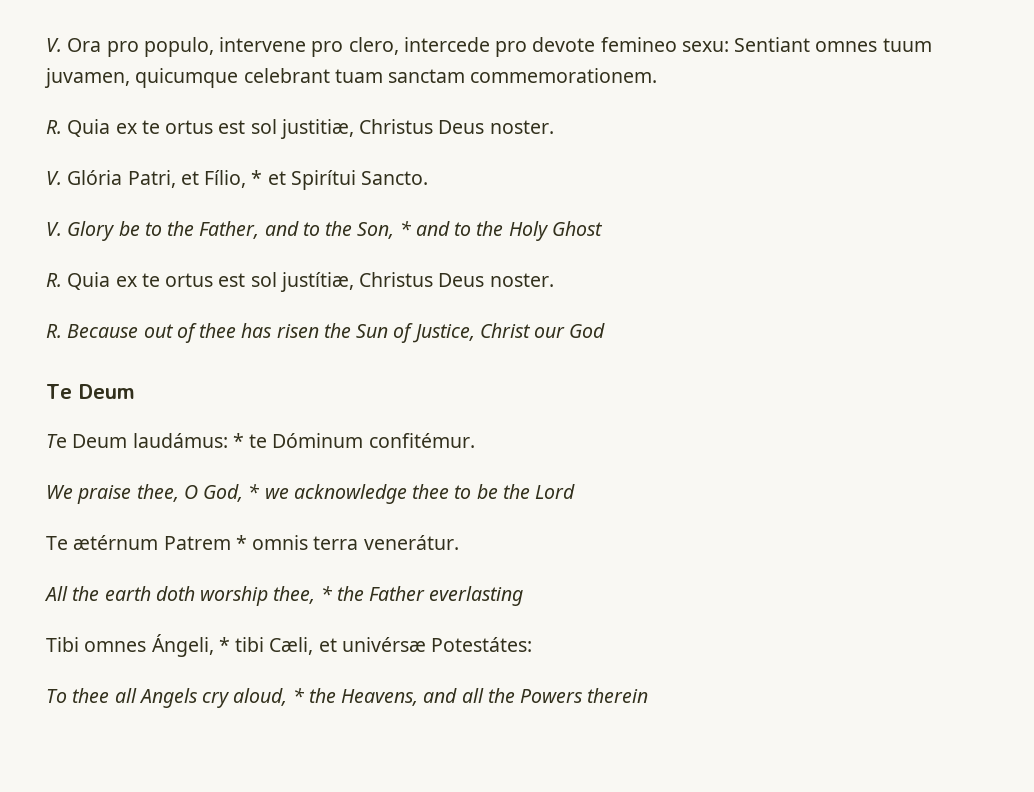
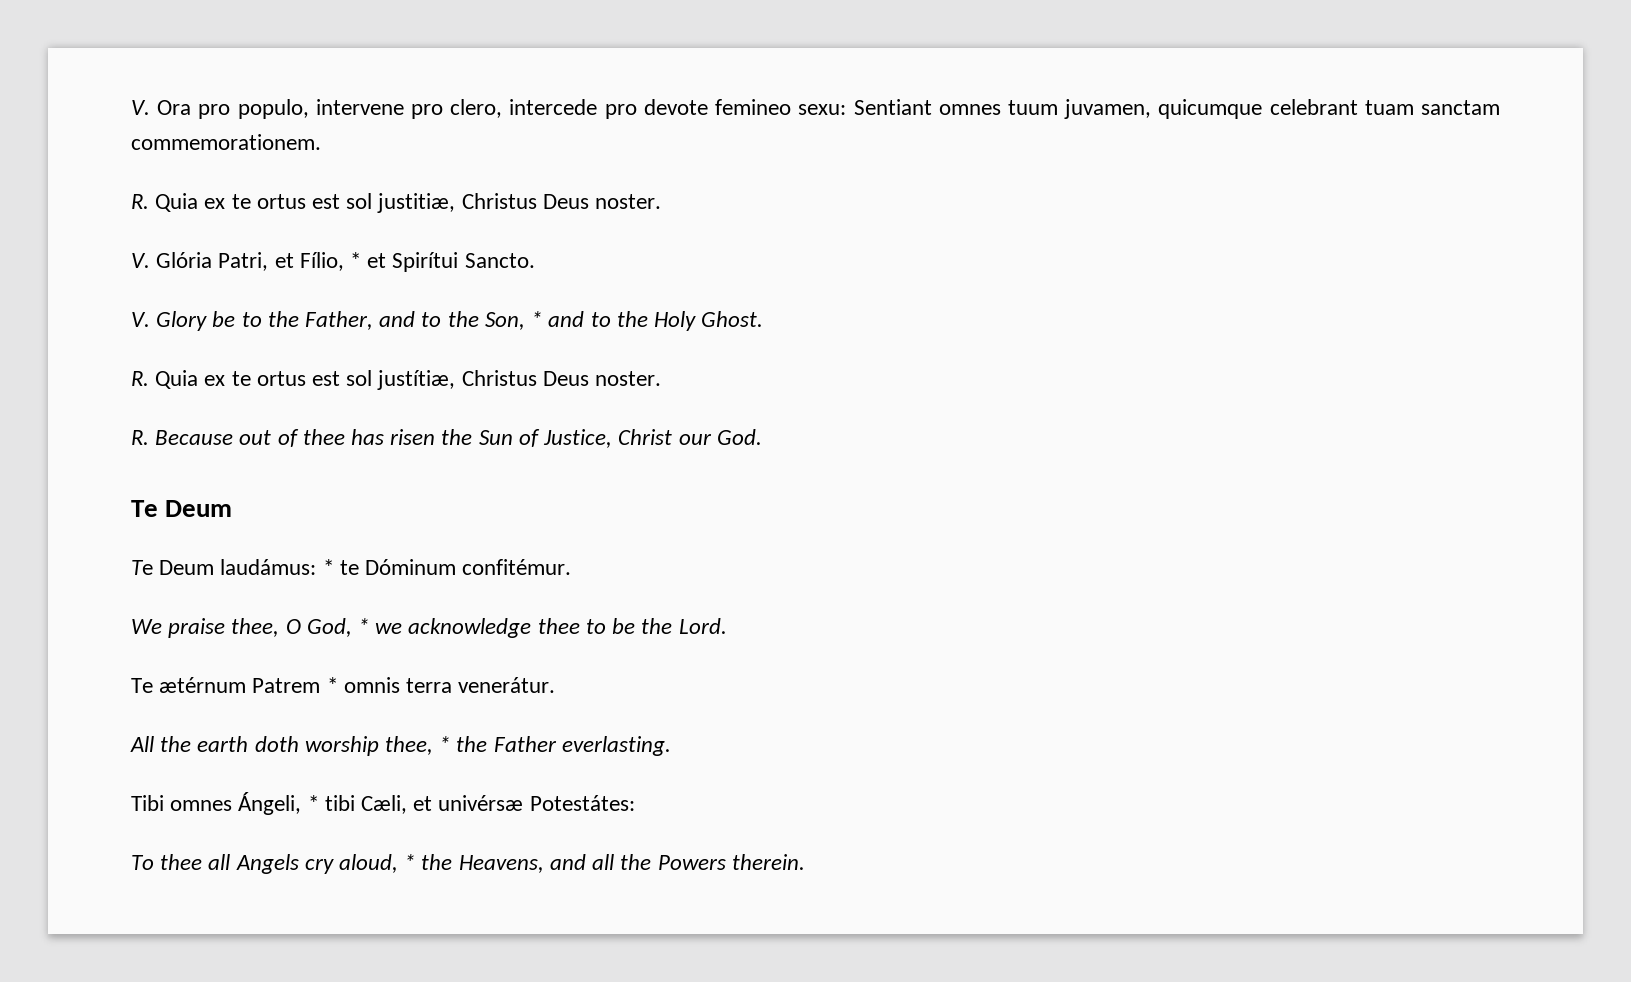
- V. Glory be to the Father, and to the Son, * and to the Holy Ghost
+ V. Glory be to the Father, and to the Son, * and to the Holy Ghost.
- R. Because out of thee has risen the Sun of Justice, Christ our God
+ R. Because out of thee has risen the Sun of Justice, Christ our God.
- We praise thee, O God, * we acknowledge thee to be the Lord
+ We praise thee, O God, * we acknowledge thee to be the Lord.
- All the earth doth worship thee, * the Father everlasting
+ All the earth doth worship thee, * the Father everlasting.
- To thee all Angels cry aloud, * the Heavens, and all the Powers therein
+ To thee all Angels cry aloud, * the Heavens, and all the Powers therein.

